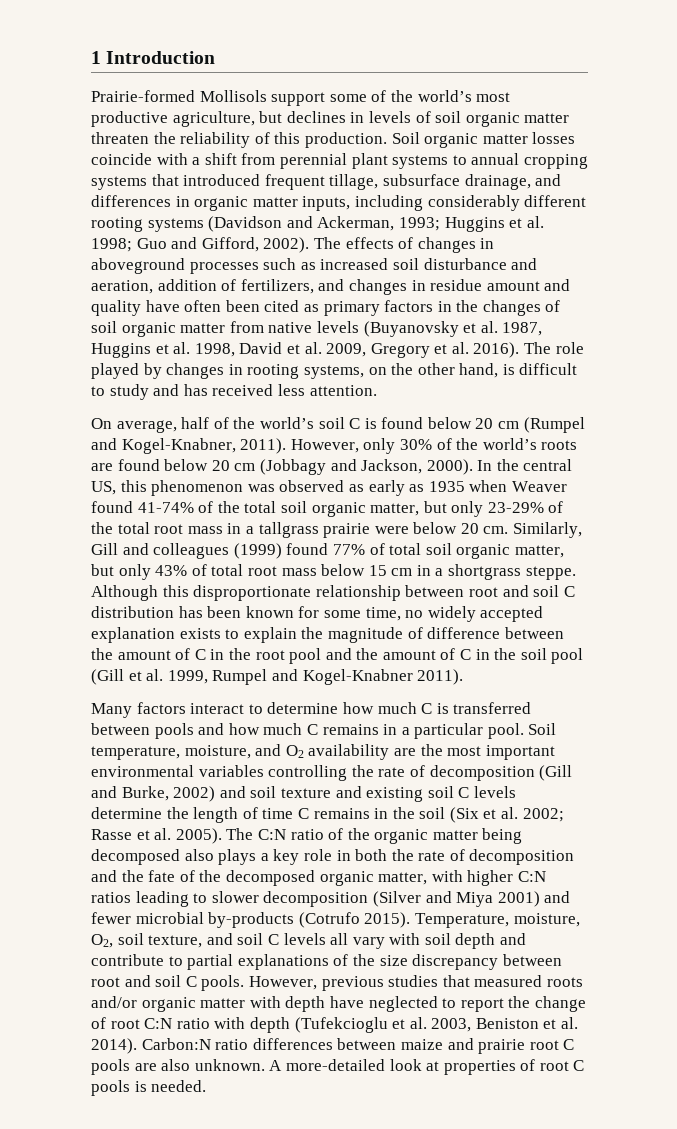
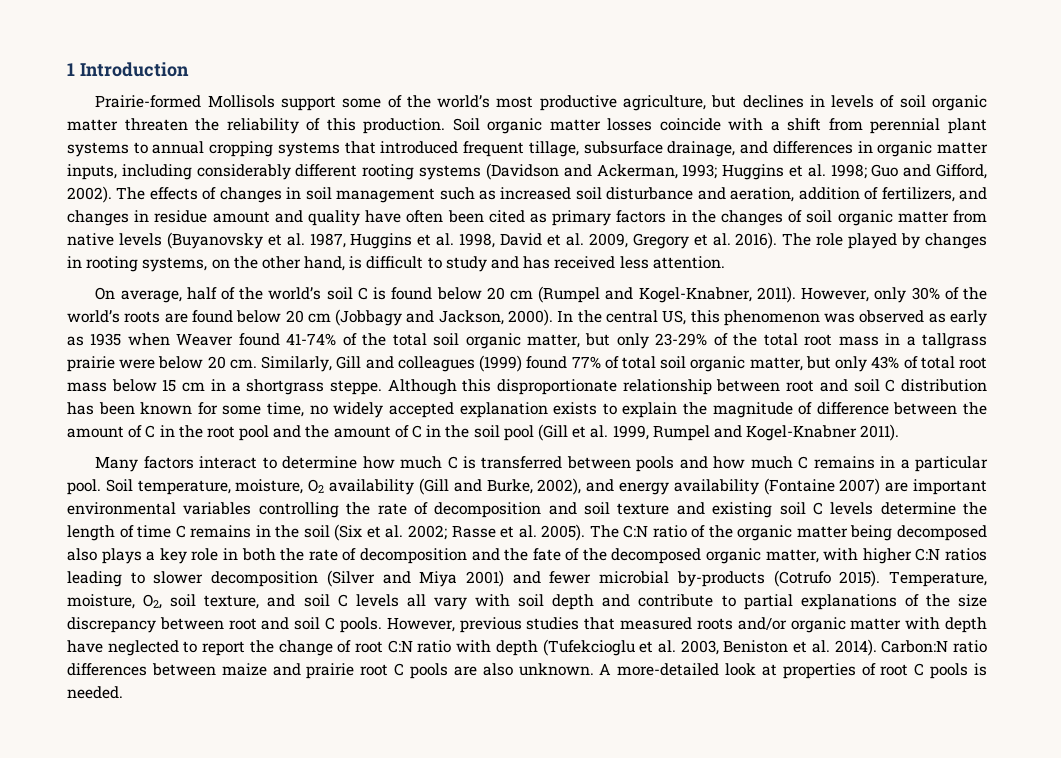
- The effects of changes in aboveground processes such as increased soil disturbance and aeration, addition of fertilizers, and changes in residue amount and quality have often been cited as primary factors in the changes of soil organic matter from native levels (Buyanovsky et al. 1987, Huggins et al. 1998, David et al. 2009, Gregory et al. 2016).
+ The effects of changes in soil management such as increased soil disturbance and aeration, addition of fertilizers, and changes in residue amount and quality have often been cited as primary factors in the changes of soil organic matter from native levels (Buyanovsky et al. 1987, Huggins et al. 1998, David et al. 2009, Gregory et al. 2016).
- Soil temperature, moisture, and O2 availability are the most important environmental variables controlling the rate of decomposition (Gill and Burke, 2002) and soil texture and existing soil C levels determine the length of time C remains in the soil (Six et al. 2002; Rasse et al. 2005).
+ Soil temperature, moisture, O2 availability (Gill and Burke, 2002), and energy availability (Fontaine 2007) are important environmental variables controlling the rate of decomposition and soil texture and existing soil C levels determine the length of time C remains in the soil (Six et al. 2002; Rasse et al. 2005).

